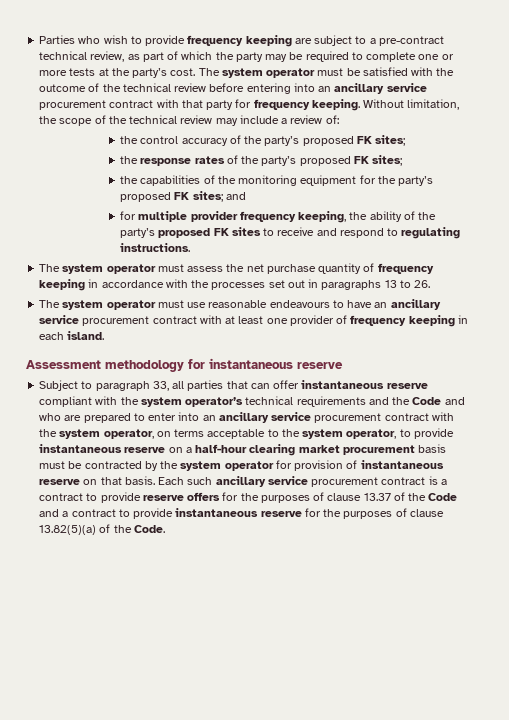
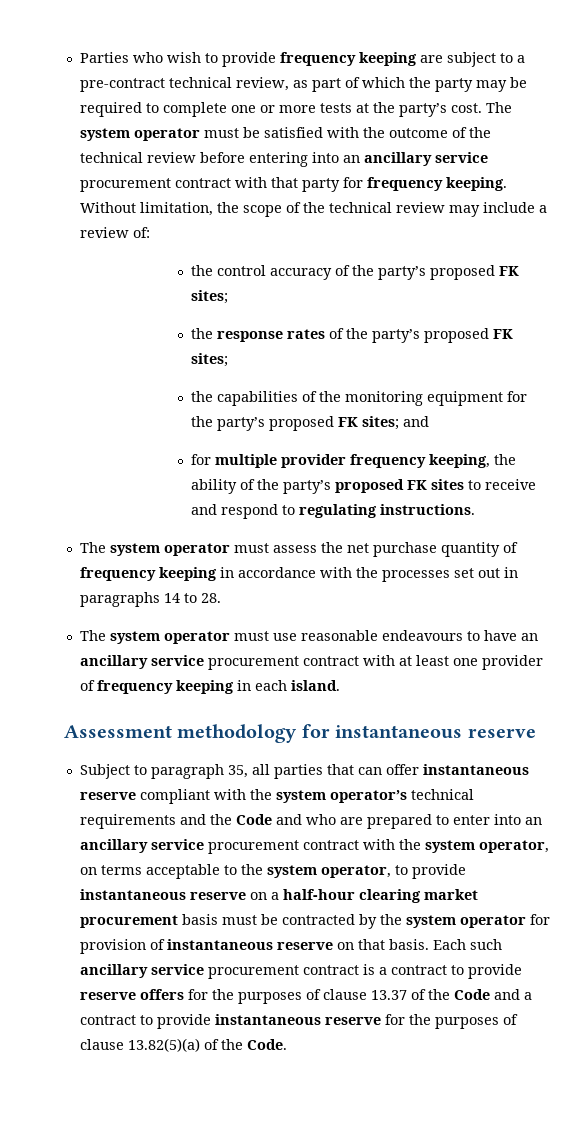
- The system operator must assess the net purchase quantity of frequency keeping in accordance with the processes set out in paragraphs 13 to 26.
+ The system operator must assess the net purchase quantity of frequency keeping in accordance with the processes set out in paragraphs 14 to 28.
- Subject to paragraph 33, all parties that can offer instantaneous reserve compliant with the system operator’s technical requirements and the Code and who are prepared to enter into an ancillary service procurement contract with the system operator, on terms acceptable to the system operator, to provide instantaneous reserve on a half-hour clearing market procurement basis must be contracted by the system operator for provision of instantaneous reserve on that basis.
+ Subject to paragraph 35, all parties that can offer instantaneous reserve compliant with the system operator’s technical requirements and the Code and who are prepared to enter into an ancillary service procurement contract with the system operator, on terms acceptable to the system operator, to provide instantaneous reserve on a half-hour clearing market procurement basis must be contracted by the system operator for provision of instantaneous reserve on that basis.

